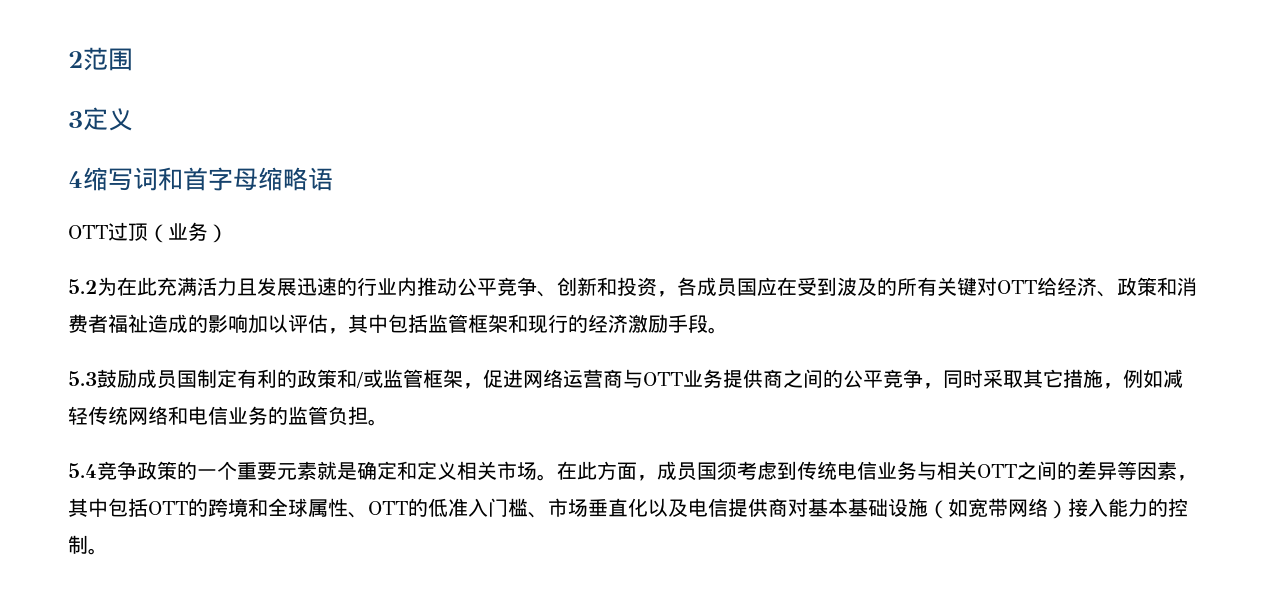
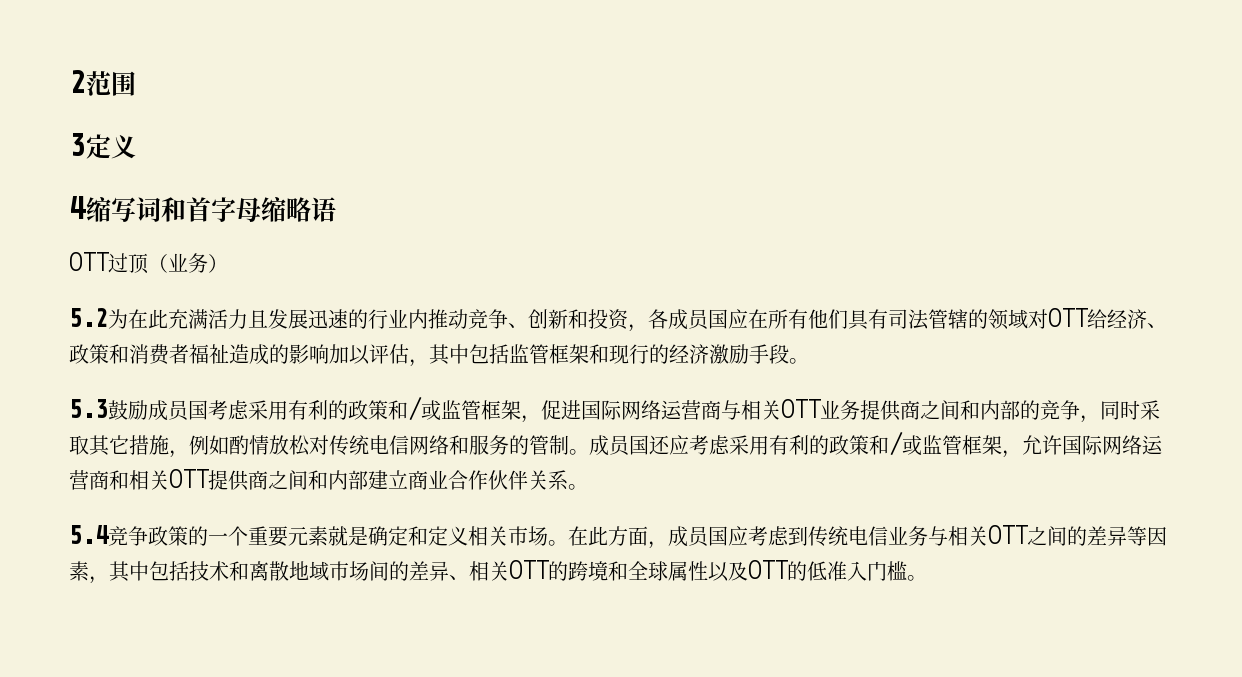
- 5.2为在此充满活力且发展迅速的行业内推动公平竞争、创新和投资，各成员国应在受到波及的所有关键对OTT给经济、政策和消费者福祉造成的影响加以评估，其中包括监管框架和现行的经济激励手段。
+ 5.2为在此充满活力且发展迅速的行业内推动竞争、创新和投资，各成员国应在所有他们具有司法管辖的领域对OTT给经济、政策和消费者福祉造成的影响加以评估，其中包括监管框架和现行的经济激励手段。
- 5.3鼓励成员国制定有利的政策和/或监管框架，促进网络运营商与OTT业务提供商之间的公平竞争，同时采取其它措施，例如减轻传统网络和电信业务的监管负担。
+ 5.3鼓励成员国考虑采用有利的政策和/或监管框架，促进国际网络运营商与相关OTT业务提供商之间和内部的竞争，同时采取其它措施，例如酌情放松对传统电信网络和服务的管制。成员国还应考虑采用有利的政策和/或监管框架，允许国际网络运营商和相关OTT提供商之间和内部建立商业合作伙伴关系。
- 在此方面，成员国须考虑到传统电信业务与相关OTT之间的差异等因素，其中包括OTT的跨境和全球属性、OTT的低准入门槛、市场垂直化以及电信提供商对基本基础设施（如宽带网络）接入能力的控制。
+ 在此方面，成员国应考虑到传统电信业务与相关OTT之间的差异等因素，其中包括技术和离散地域市场间的差异、相关OTT的跨境和全球属性以及OTT的低准入门槛。

